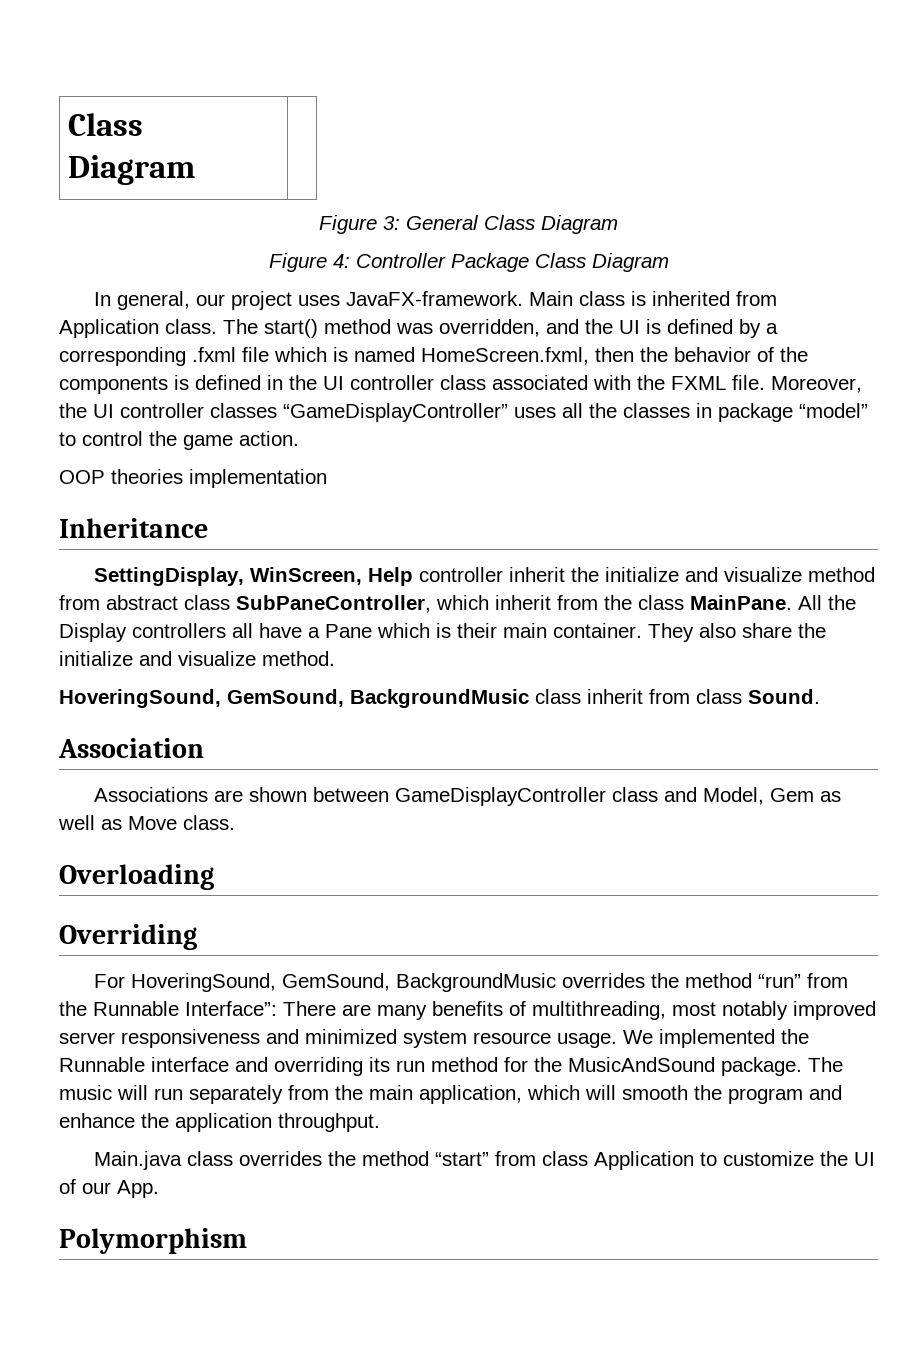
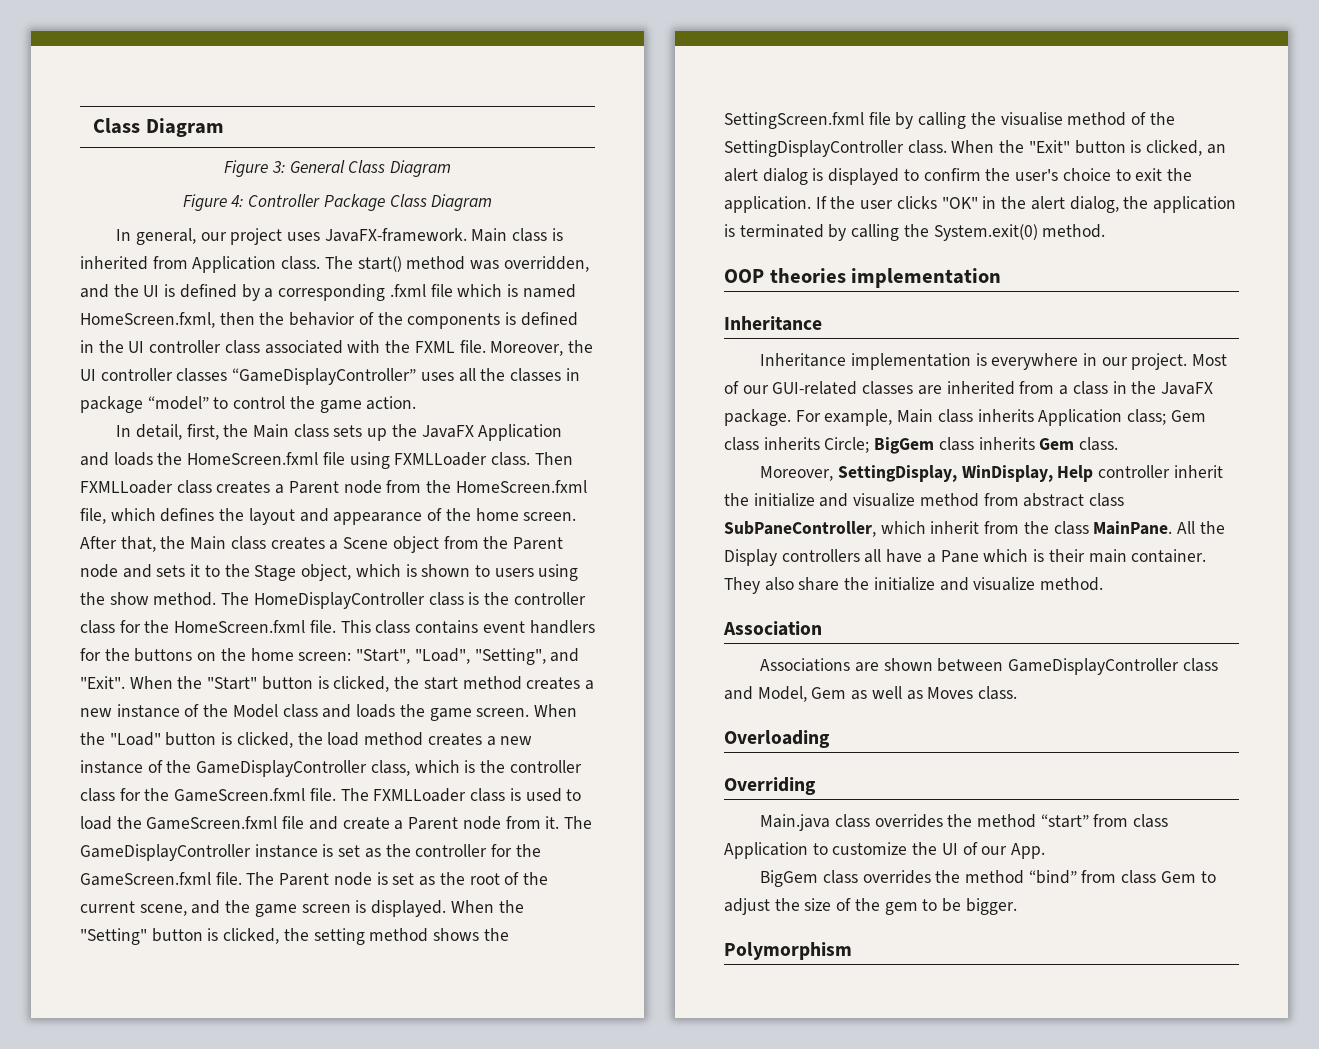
+ In detail, first, the Main class sets up the JavaFX Application and loads the HomeScreen.fxml file using FXMLLoader class. Then FXMLLoader class creates a Parent node from the HomeScreen.fxml file, which defines the layout and appearance of the home screen. After that, the Main class creates a Scene object from the Parent node and sets it to the Stage object, which is shown to users using the show method. The HomeDisplayController class is the controller class for the HomeScreen.fxml file. This class contains event handlers for the buttons on the home screen: "Start", "Load", "Setting", and "Exit". When the "Start" button is clicked, the start method creates a new instance of the Model class and loads the game screen. When the "Load" button is clicked, the load method creates a new instance of the GameDisplayController class, which is the controller class for the GameScreen.fxml file. The FXMLLoader class is used to load the GameScreen.fxml file and create a Parent node from it. The GameDisplayController instance is set as the controller for the GameScreen.fxml file. The Parent node is set as the root of the current scene, and the game screen is displayed. When the "Setting" button is clicked, the setting method shows the SettingScreen.fxml file by calling the visualise method of the SettingDisplayController class. When the "Exit" button is clicked, an alert dialog is displayed to confirm the user's choice to exit the application. If the user clicks "OK" in the alert dialog, the application is terminated by calling the System.exit(0) method.
  OOP theories implementation
  Inheritance
- SettingDisplay, WinScreen, Help controller inherit the initialize and visualize method from abstract class SubPaneController, which inherit from the class MainPane.
+ Inheritance implementation is everywhere in our project. Most of our GUI-related classes are inherited from a class in the JavaFX package. For example, Main class inherits Application class; Gem class inherits Circle; BigGem class inherits Gem class.
+ Moreover, SettingDisplay, WinDisplay, Help controller inherit the initialize and visualize method from abstract class SubPaneController, which inherit from the class MainPane.
- HoveringSound, GemSound, BackgroundMusic class inherit from class Sound.
- Associations are shown between GameDisplayController class and Model, Gem as well as Move class.
+ Associations are shown between GameDisplayController class and Model, Gem as well as Moves class.
- For HoveringSound, GemSound, BackgroundMusic overrides the method “run” from the Runnable Interface”: There are many benefits of multithreading, most notably improved server responsiveness and minimized system resource usage. We implemented the Runnable interface and overriding its run method for the MusicAndSound package. The music will run separately from the main application, which will smooth the program and enhance the application throughput.
+ BigGem class overrides the method “bind” from class Gem to adjust the size of the gem to be bigger.

